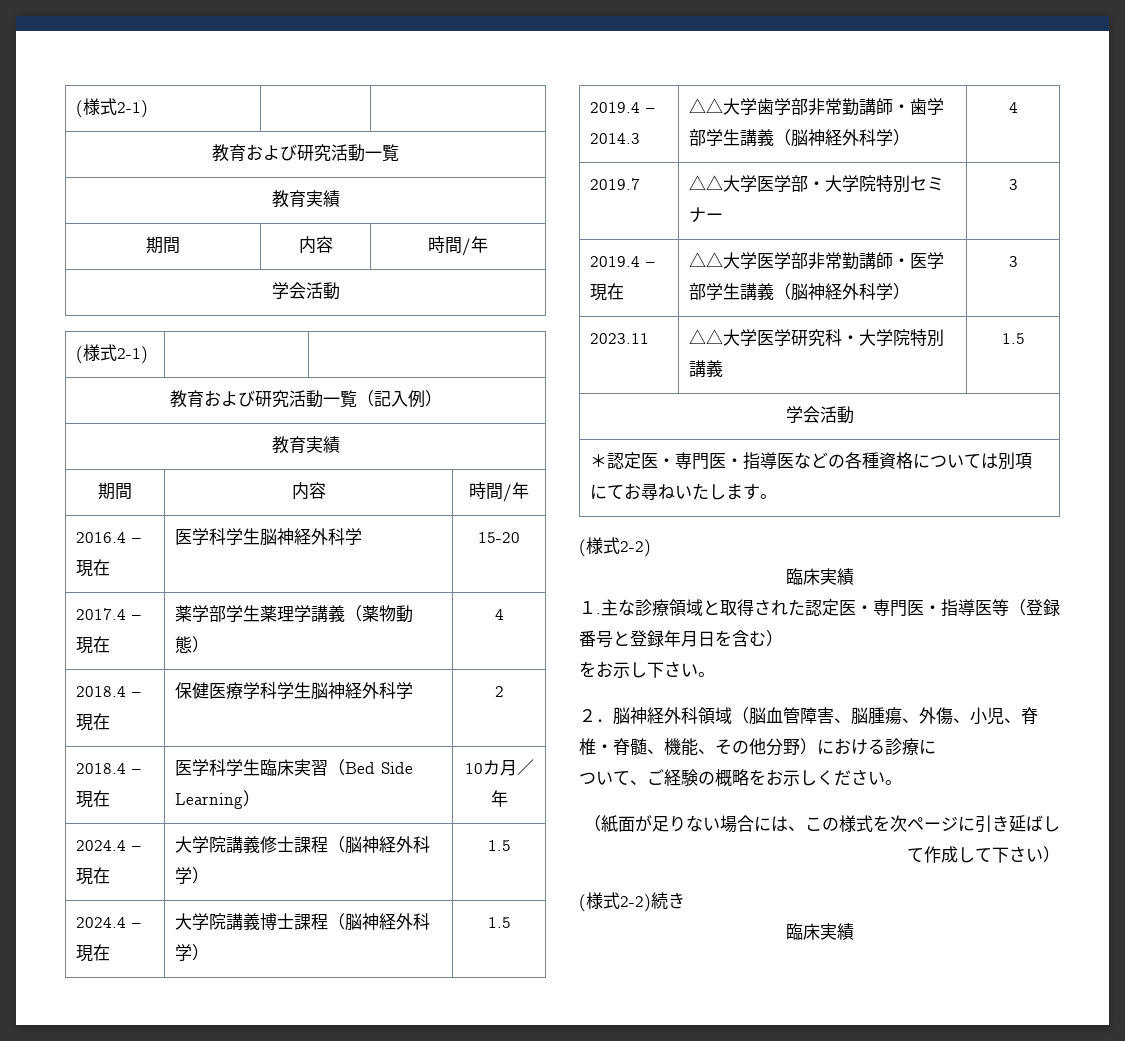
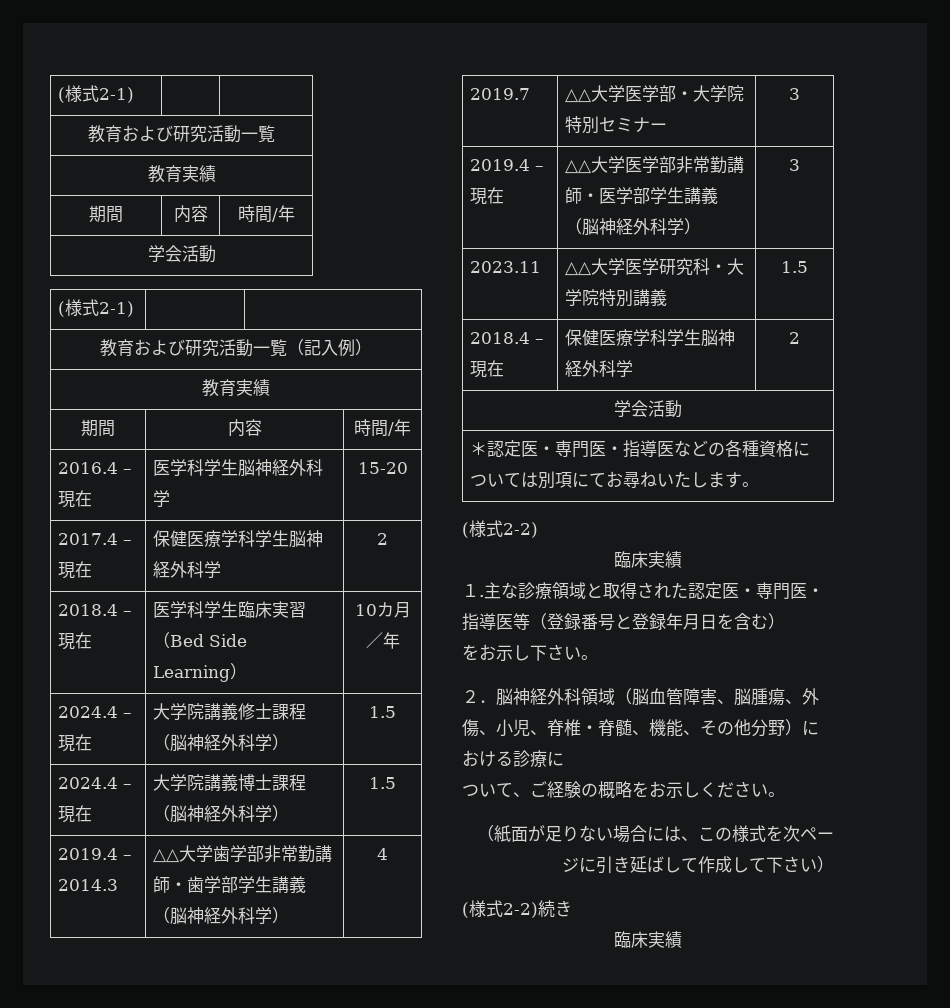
- 2017.4 –現在 | 薬学部学生薬理学講義（薬物動態） | 4
- 2018.4 –現在 | 保健医療学科学生脳神経外科学 | 2
+ 2017.4 –現在 | 保健医療学科学生脳神経外科学 | 2
+ 2018.4 –現在 | 保健医療学科学生脳神経外科学 | 2

